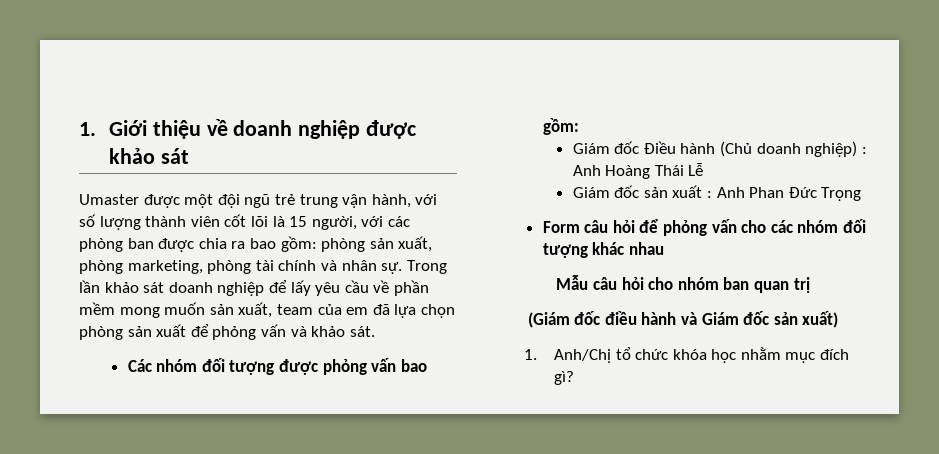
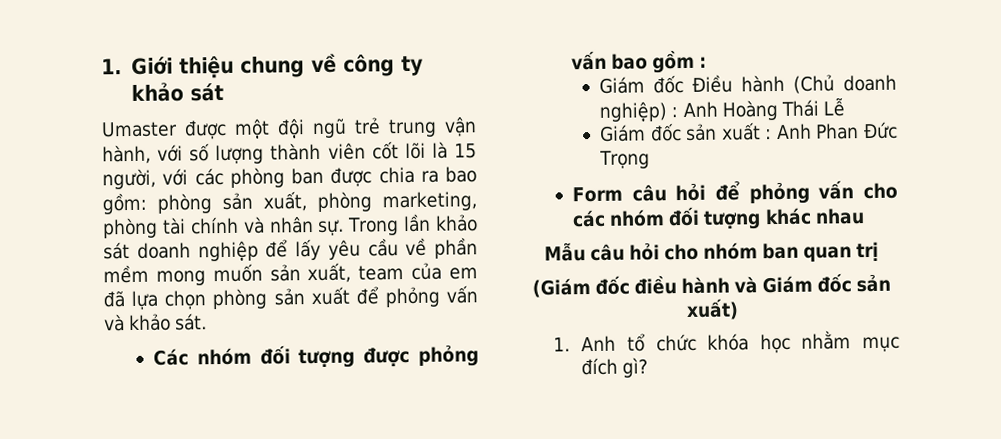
- 1. Giới thiệu về doanh nghiệp được khảo sát
+ 1. Giới thiệu chung về công ty khảo sát
- Các nhóm đối tượng được phỏng vấn bao gồm:
+ Các nhóm đối tượng được phỏng vấn bao gồm :
- 1. Anh/Chị tổ chức khóa học nhằm mục đích gì?
+ 1. Anh tổ chức khóa học nhằm mục đích gì?

